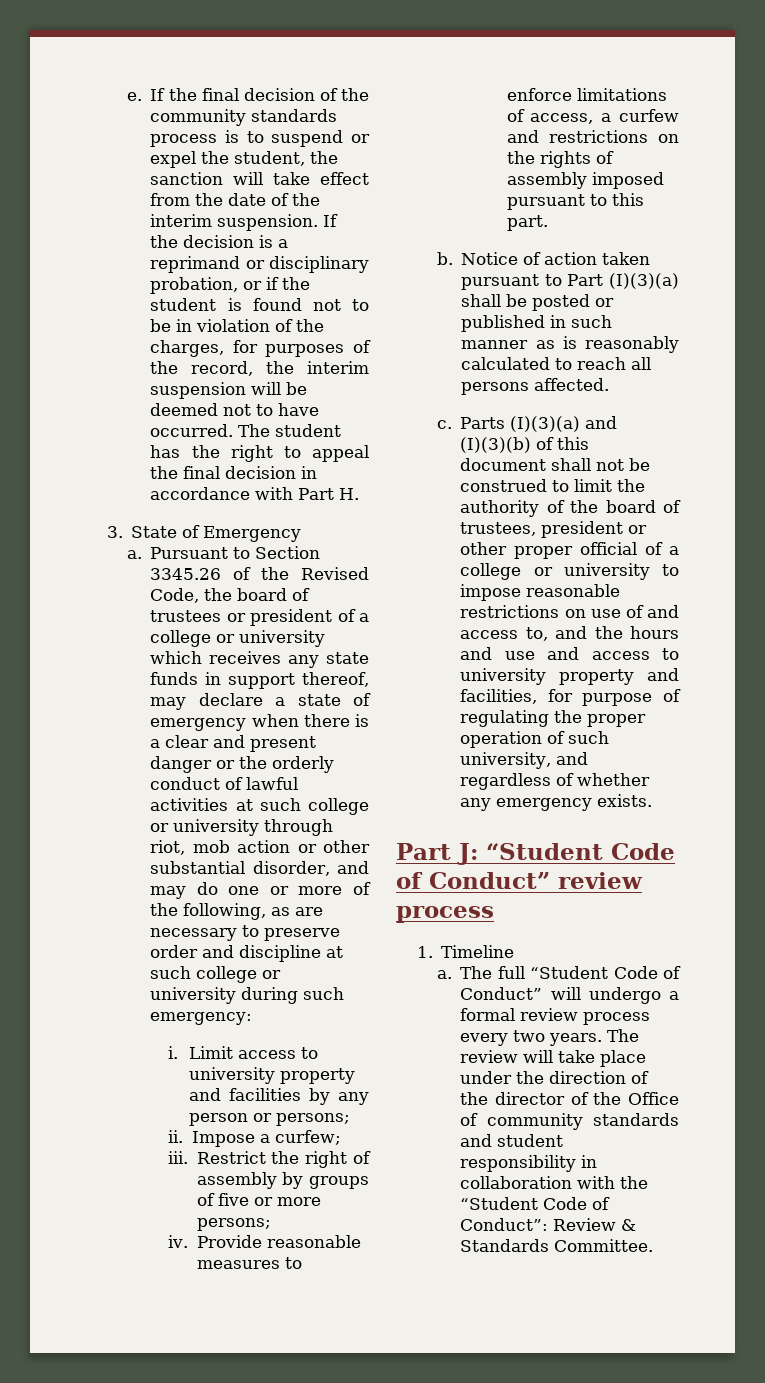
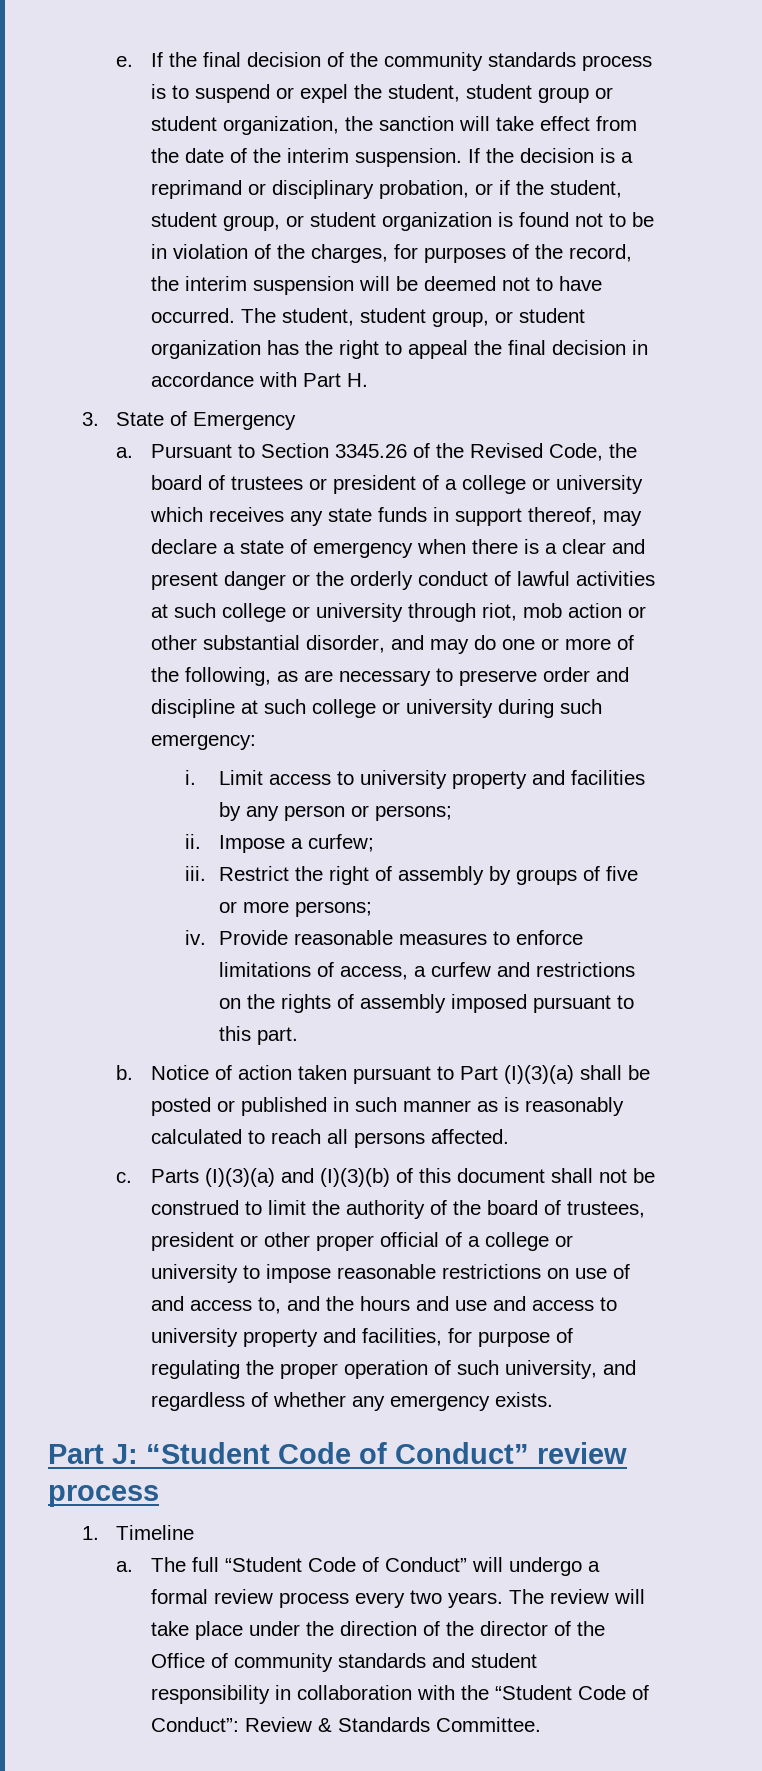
- If the final decision of the community standards process is to suspend or expel the student, the sanction will take effect from the date of the interim suspension.
+ If the final decision of the community standards process is to suspend or expel the student, student group or student organization, the sanction will take effect from the date of the interim suspension.
- If the decision is a reprimand or disciplinary probation, or if the student is found not to be in violation of the charges, for purposes of the record, the interim suspension will be deemed not to have occurred.
+ If the decision is a reprimand or disciplinary probation, or if the student, student group, or student organization is found not to be in violation of the charges, for purposes of the record, the interim suspension will be deemed not to have occurred.
- The student has the right to appeal the final decision in accordance with Part H.
+ The student, student group, or student organization has the right to appeal the final decision in accordance with Part H.

